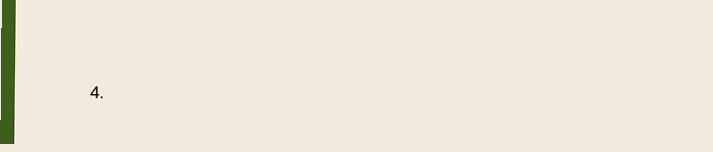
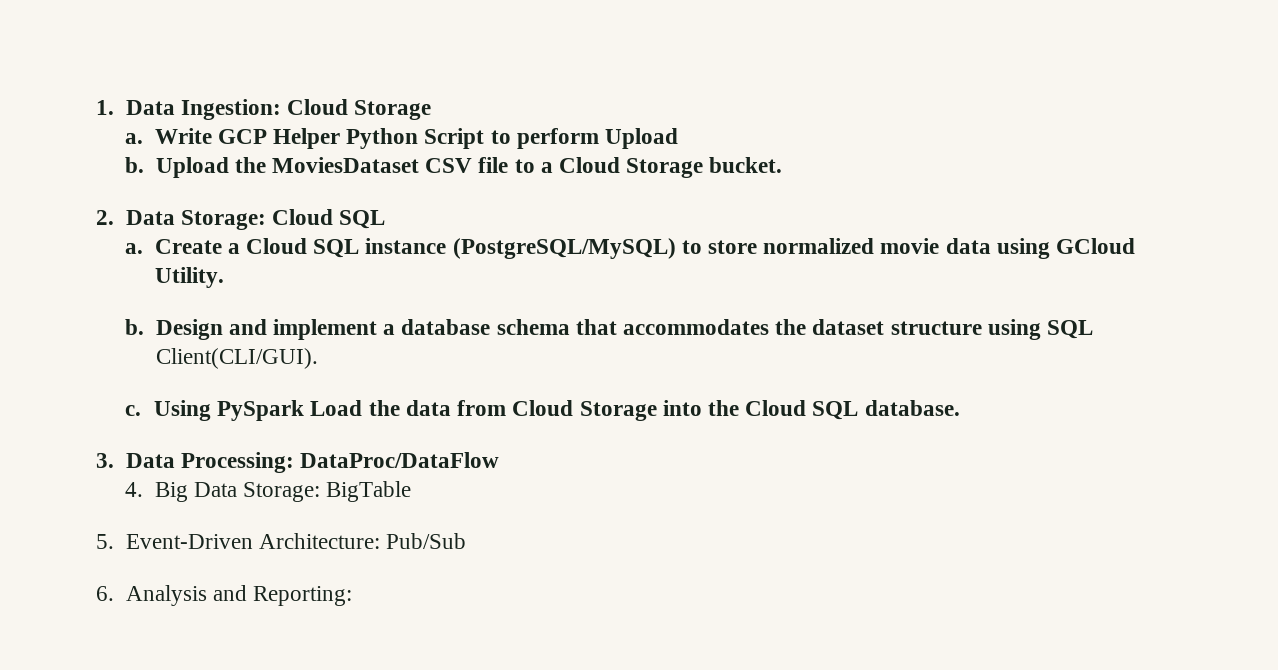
- 4.
+ 1. Data Ingestion: Cloud Storage
+ a. Write GCP Helper Python Script to perform Upload
+ b. Upload the MoviesDataset CSV file to a Cloud Storage bucket.
+ 2. Data Storage: Cloud SQL
+ a. Create a Cloud SQL instance (PostgreSQL/MySQL) to store normalized movie data using GCloud Utility.
+ b. Design and implement a database schema that accommodates the dataset structure using SQL Client(CLI/GUI).
+ c. Using PySpark Load the data from Cloud Storage into the Cloud SQL database.
+ 3. Data Processing: DataProc/DataFlow
+ 4. Big Data Storage: BigTable
+ 5. Event-Driven Architecture: Pub/Sub
+ 6. Analysis and Reporting:

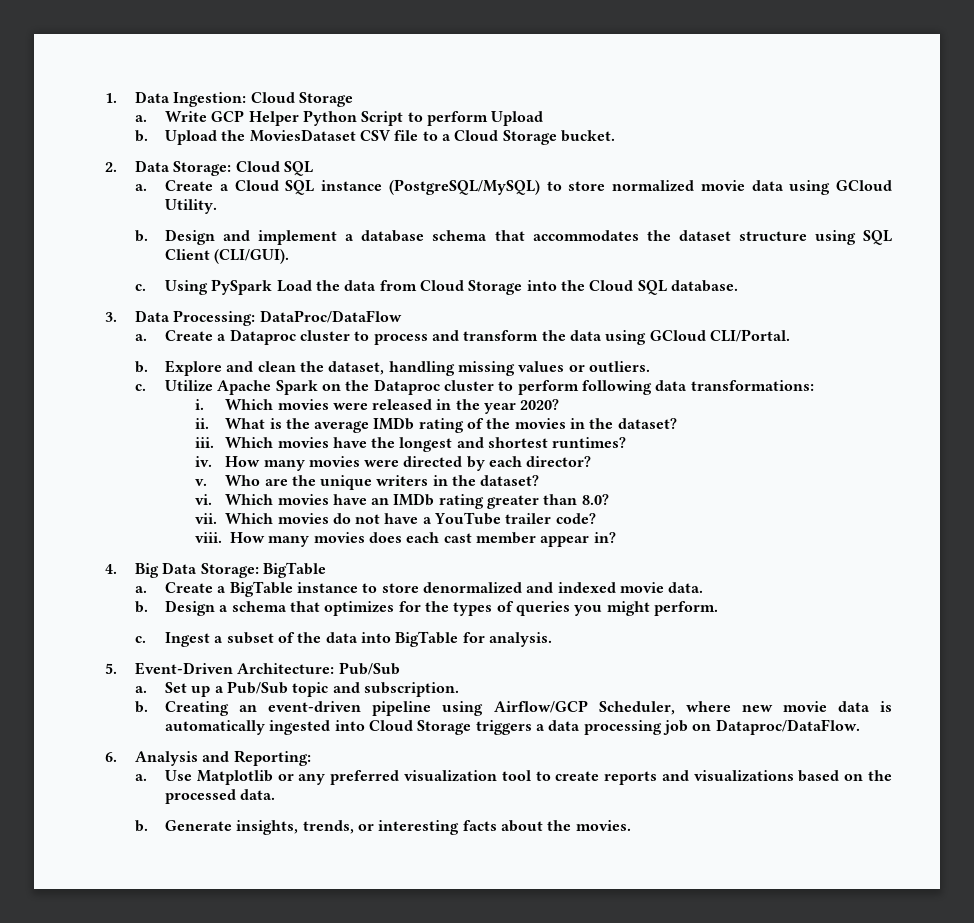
- Design and implement a database schema that accommodates the dataset structure using SQL Client(CLI/GUI).
+ Design and implement a database schema that accommodates the dataset structure using SQL Client (CLI/GUI).
+ a. Create a Dataproc cluster to process and transform the data using GCloud CLI/Portal.
+ b. Explore and clean the dataset, handling missing values or outliers.
+ c. Utilize Apache Spark on the Dataproc cluster to perform following data transformations:
+ i. Which movies were released in the year 2020?
+ ii. What is the average IMDb rating of the movies in the dataset?
+ iii. Which movies have the longest and shortest runtimes?
+ iv. How many movies were directed by each director?
+ v. Who are the unique writers in the dataset?
+ vi. Which movies have an IMDb rating greater than 8.0?
+ vii. Which movies do not have a YouTube trailer code?
+ viii. How many movies does each cast member appear in?
  4. Big Data Storage: BigTable
+ a. Create a BigTable instance to store denormalized and indexed movie data.
+ b. Design a schema that optimizes for the types of queries you might perform.
+ c. Ingest a subset of the data into BigTable for analysis.
  5. Event-Driven Architecture: Pub/Sub
+ a. Set up a Pub/Sub topic and subscription.
+ b. Creating an event-driven pipeline using Airflow/GCP Scheduler, where new movie data is automatically ingested into Cloud Storage triggers a data processing job on Dataproc/DataFlow.
  6. Analysis and Reporting:
+ a. Use Matplotlib or any preferred visualization tool to create reports and visualizations based on the processed data.
+ b. Generate insights, trends, or interesting facts about the movies.

